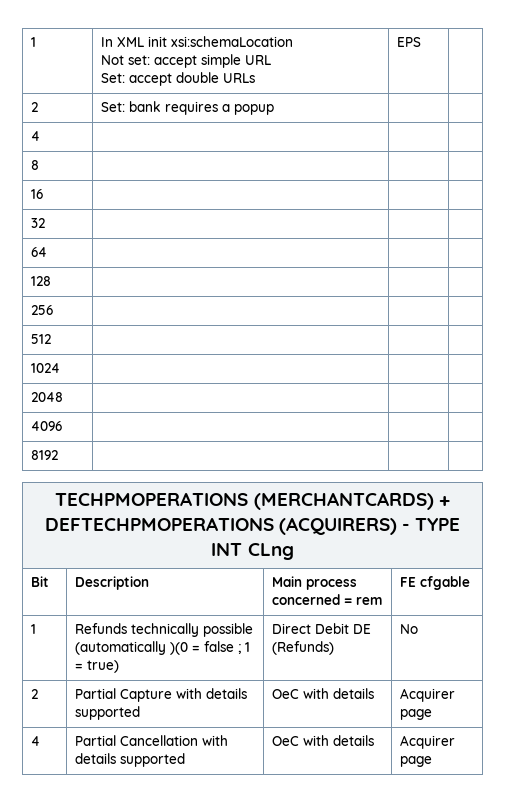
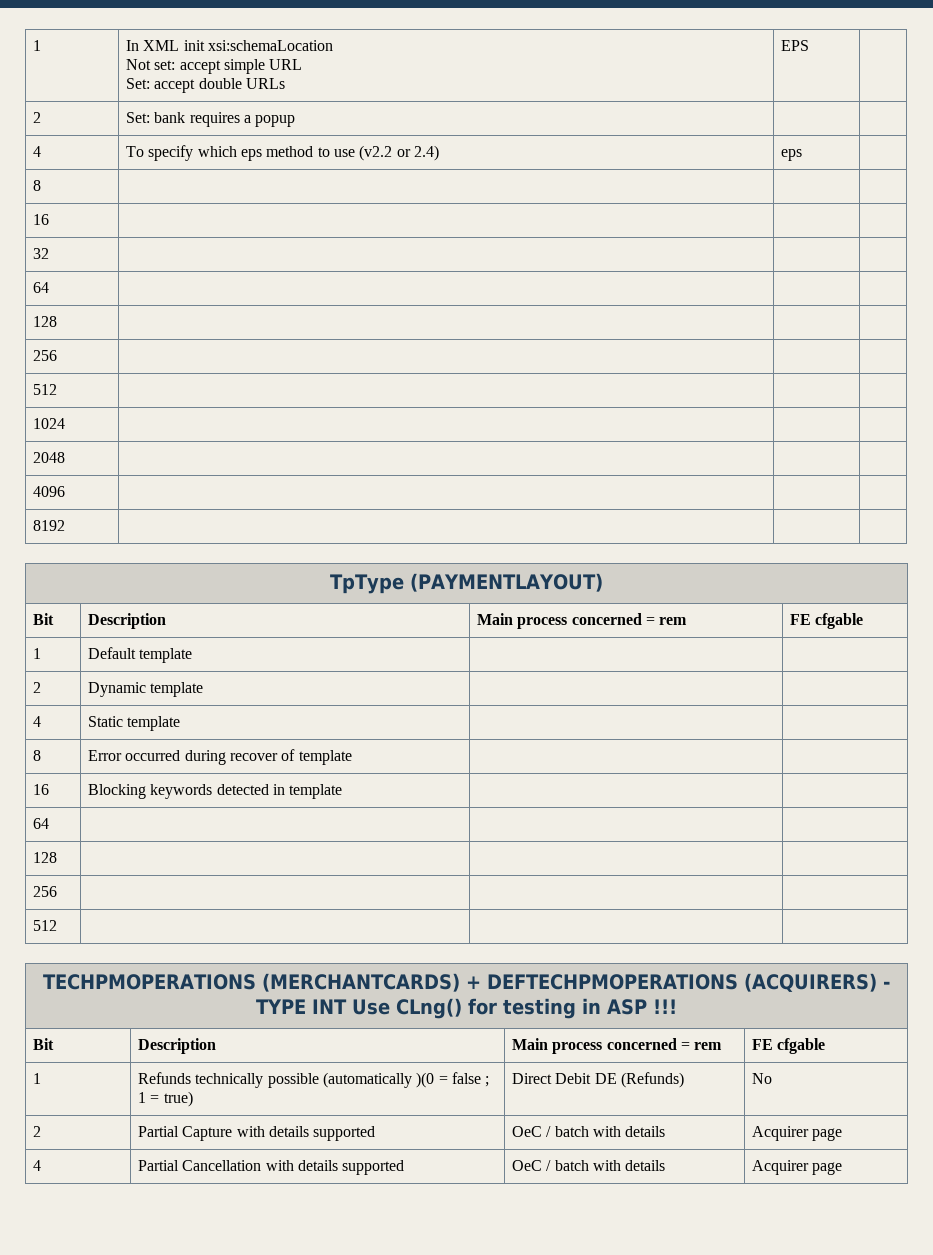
- 4 | | |
+ 4 | To specify which eps method to use (v2.2 or 2.4) | eps |
+ TpType (PAYMENTLAYOUT)
+ Bit | Description | Main process concerned = rem | FE cfgable
+ 1 | Default template | |
+ 2 | Dynamic template | |
+ 4 | Static template | |
+ 8 | Error occurred during recover of template | |
+ 16 | Blocking keywords detected in template | |
+ 64 | | |
+ 128 | | |
+ 256 | | |
+ 512 | | |
- TECHPMOPERATIONS (MERCHANTCARDS) + DEFTECHPMOPERATIONS (ACQUIRERS) - TYPE INT CLng
+ TECHPMOPERATIONS (MERCHANTCARDS) + DEFTECHPMOPERATIONS (ACQUIRERS) - TYPE INT Use CLng() for testing in ASP !!!
- 2 | Partial Capture with details supported | OeC with details | Acquirer page
+ 2 | Partial Capture with details supported | OeC / batch with details | Acquirer page
- 4 | Partial Cancellation with details supported | OeC with details | Acquirer page
+ 4 | Partial Cancellation with details supported | OeC / batch with details | Acquirer page

